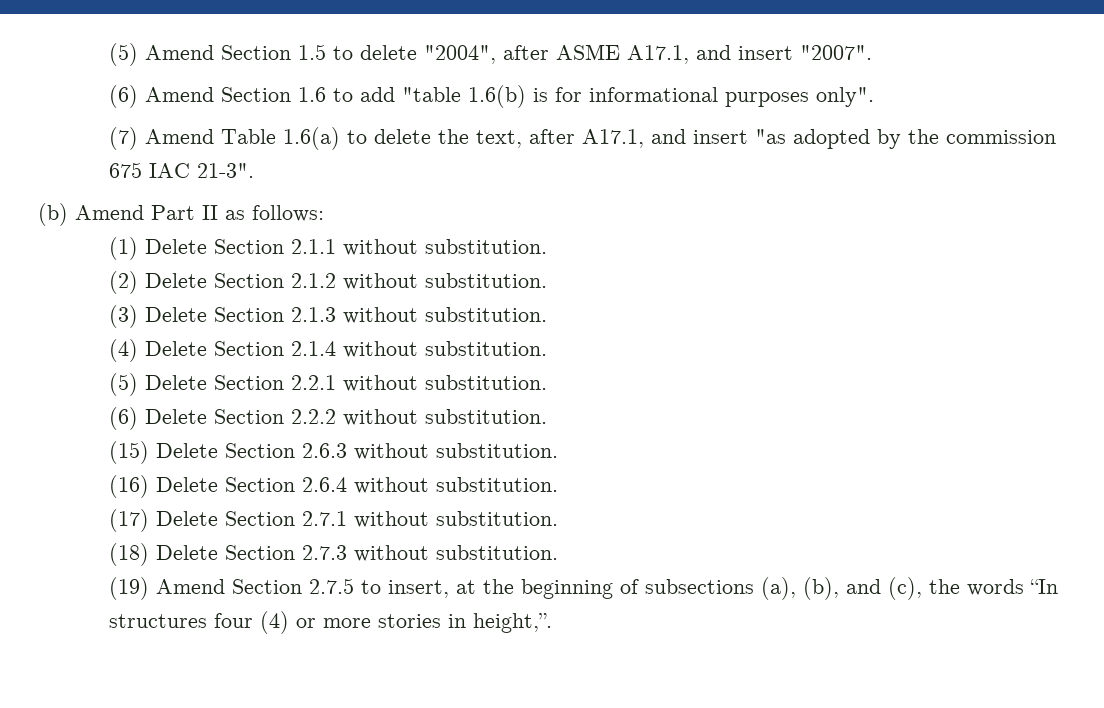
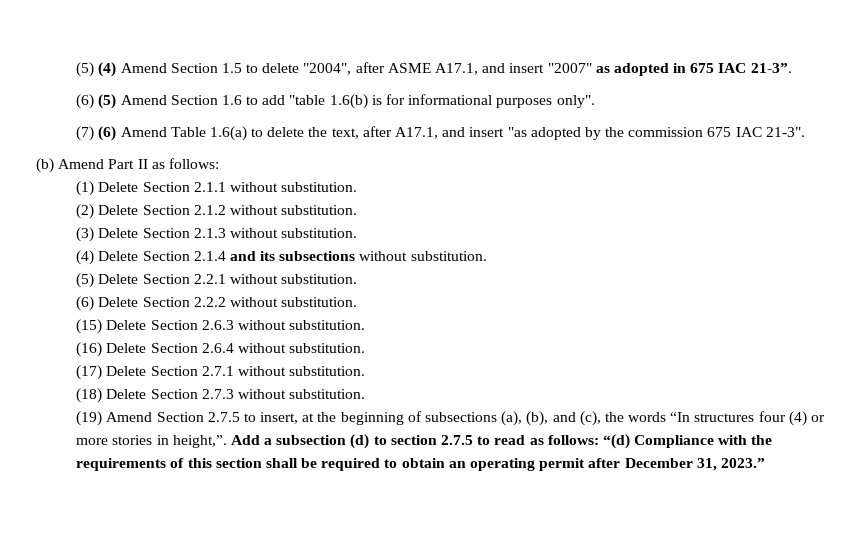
- (5) Amend Section 1.5 to delete "2004", after ASME A17.1, and insert "2007".
- (6) Amend Section 1.6 to add "table 1.6(b) is for informational purposes only".
+ (5) (4) Amend Section 1.5 to delete "2004", after ASME A17.1, and insert "2007" as adopted in 675 IAC 21-3”.
+ (6) (5) Amend Section 1.6 to add "table 1.6(b) is for informational purposes only".
- (7) Amend Table 1.6(a) to delete the text, after A17.1, and insert "as adopted by the commission 675 IAC 21-3".
+ (7) (6) Amend Table 1.6(a) to delete the text, after A17.1, and insert "as adopted by the commission 675 IAC 21-3".
- (4) Delete Section 2.1.4 without substitution.
+ (4) Delete Section 2.1.4 and its subsections without substitution.
+ Add a subsection (d) to section 2.7.5 to read as follows: “(d) Compliance with the requirements of this section shall be required to obtain an operating permit after December 31, 2023.”

